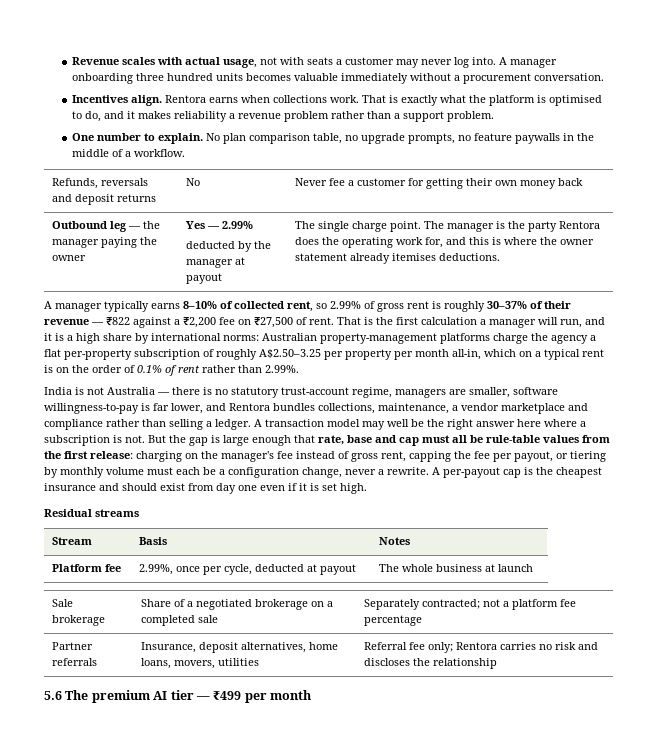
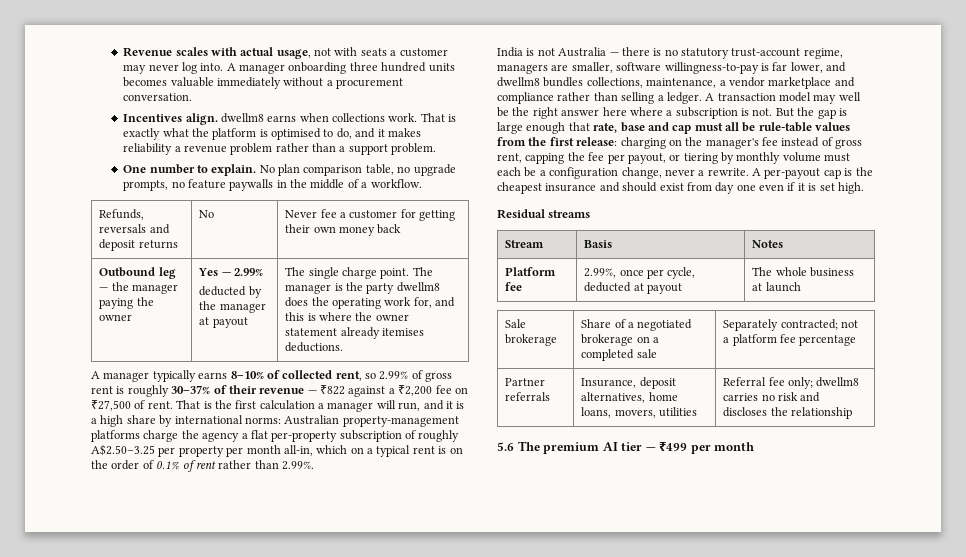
- Incentives align. Rentora earns when collections work.
+ Incentives align. dwellm8 earns when collections work.
- The manager is the party Rentora does the operating work for, and this is where the owner statement already itemises deductions.
+ The manager is the party dwellm8 does the operating work for, and this is where the owner statement already itemises deductions.
- India is not Australia — there is no statutory trust-account regime, managers are smaller, software willingness-to-pay is far lower, and Rentora bundles collections, maintenance, a vendor marketplace and compliance rather than selling a ledger.
+ India is not Australia — there is no statutory trust-account regime, managers are smaller, software willingness-to-pay is far lower, and dwellm8 bundles collections, maintenance, a vendor marketplace and compliance rather than selling a ledger.
- Partner referrals | Insurance, deposit alternatives, home loans, movers, utilities | Referral fee only; Rentora carries no risk and discloses the relationship
+ Partner referrals | Insurance, deposit alternatives, home loans, movers, utilities | Referral fee only; dwellm8 carries no risk and discloses the relationship

